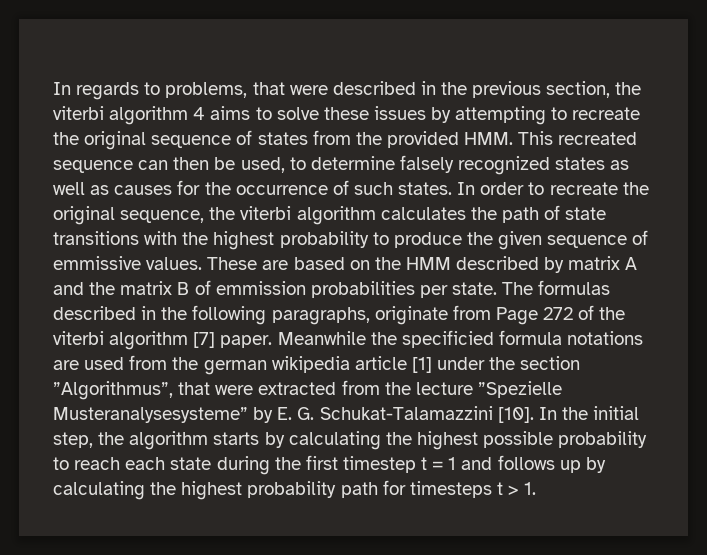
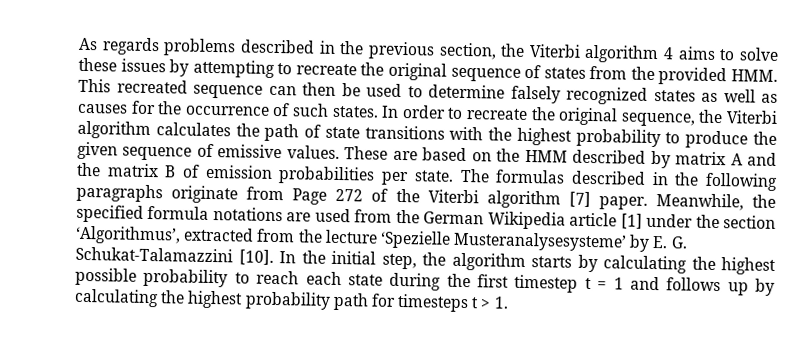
- In regards to problems, that were described in the previous section, the viterbi algorithm 4 aims to solve these issues by attempting to recreate the original sequence of states from the provided HMM. This recreated sequence can then be used, to determine falsely recognized states as well as causes for the occurrence of such states.
+ As regards problems described in the previous section, the Viterbi algorithm 4 aims to solve these issues by attempting to recreate the original sequence of states from the provided HMM. This recreated sequence can then be used to determine falsely recognized states as well as causes for the occurrence of such states.
- In order to recreate the original sequence, the viterbi algorithm calculates the path of state transitions with the highest probability to produce the given sequence of emmissive values.
+ In order to recreate the original sequence, the Viterbi algorithm calculates the path of state transitions with the highest probability to produce the given sequence of emissive values.
- These are based on the HMM described by matrix A and the matrix B of emmission probabilities per state.
+ These are based on the HMM described by matrix A and the matrix B of emission probabilities per state.
- The formulas described in the following paragraphs, originate from Page 272 of the viterbi algorithm [7] paper.
+ The formulas described in the following paragraphs originate from Page 272 of the Viterbi algorithm [7] paper.
- Meanwhile the specificied formula notations are used from the german wikipedia article [1] under the section ”Algorithmus”, that were extracted from the lecture ”Spezielle Musteranalysesysteme” by E. G. Schukat-Talamazzini [10].
+ Meanwhile, the specified formula notations are used from the German Wikipedia article [1] under the section ‘Algorithmus’, extracted from the lecture ‘Spezielle Musteranalysesysteme’ by E. G. Schukat-Talamazzini [10].

